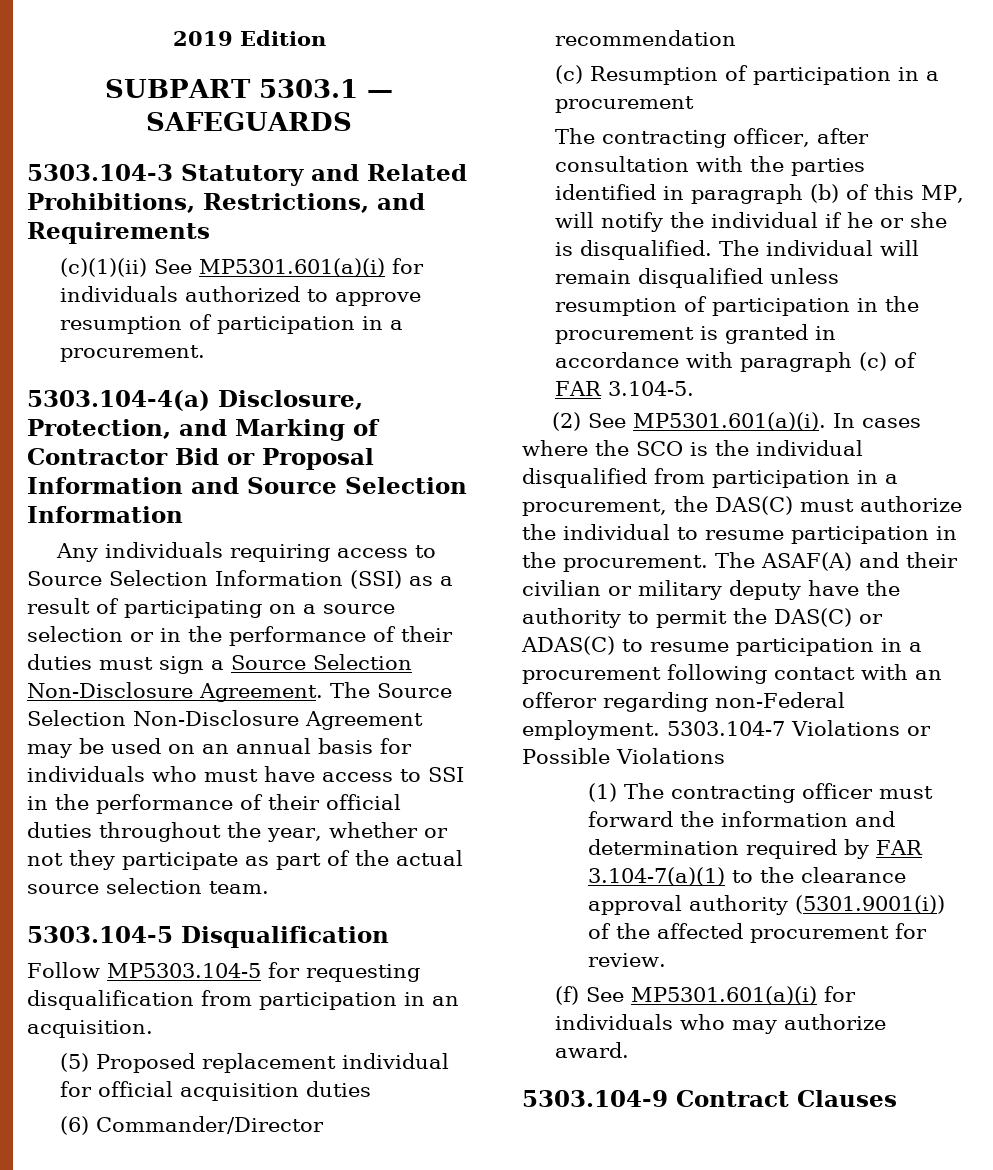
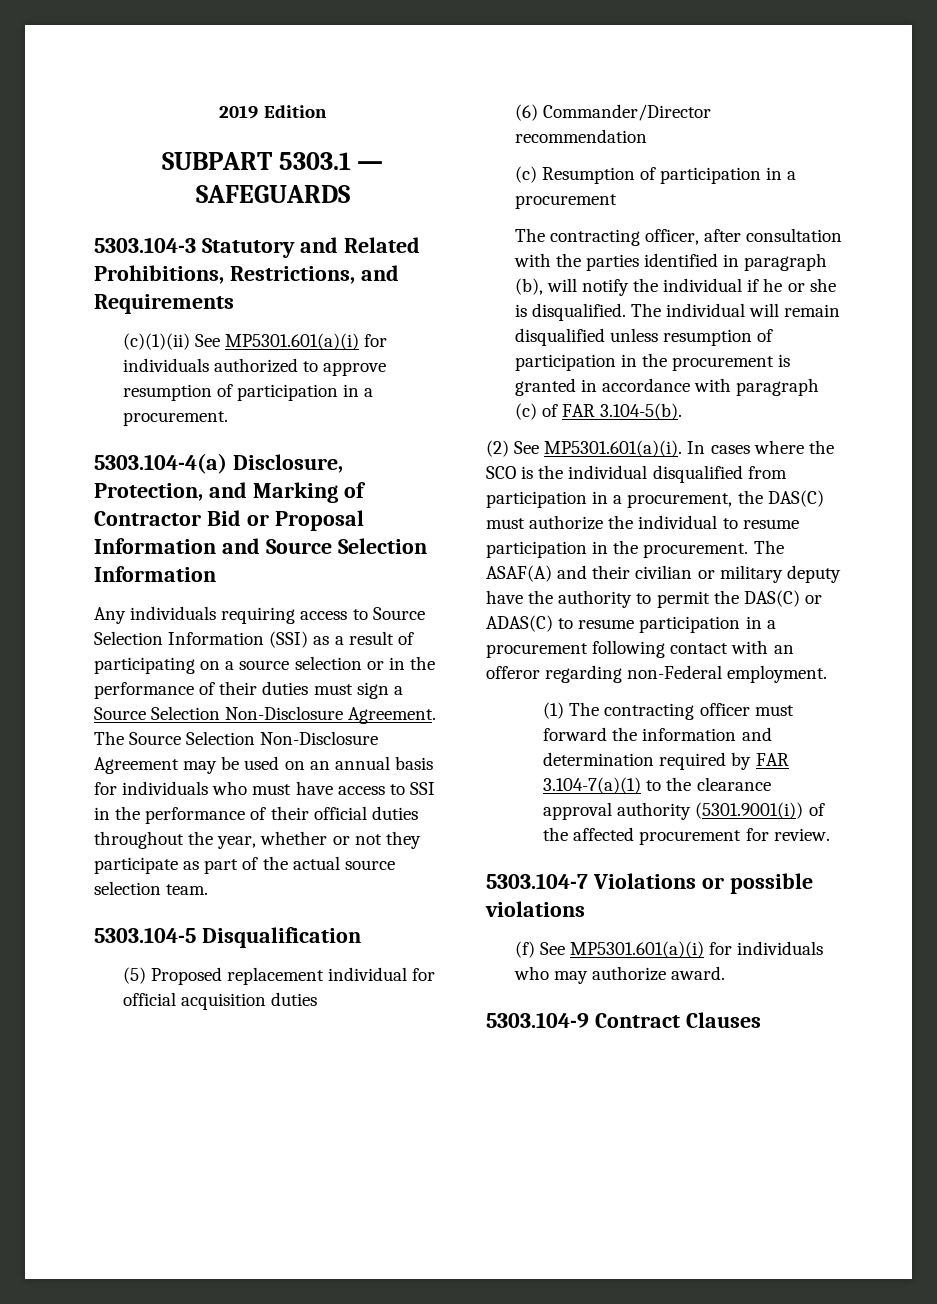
- Follow MP5303.104-5 for requesting disqualification from participation in an acquisition.
- The contracting officer, after consultation with the parties identified in paragraph (b) of this MP, will notify the individual if he or she is disqualified.
+ The contracting officer, after consultation with the parties identified in paragraph (b), will notify the individual if he or she is disqualified.
- The individual will remain disqualified unless resumption of participation in the procurement is granted in accordance with paragraph (c) of FAR 3.104-5.
+ The individual will remain disqualified unless resumption of participation in the procurement is granted in accordance with paragraph (c) of FAR 3.104-5(b).
- 5303.104-7 Violations or Possible Violations
+ 5303.104-7 Violations or possible violations

